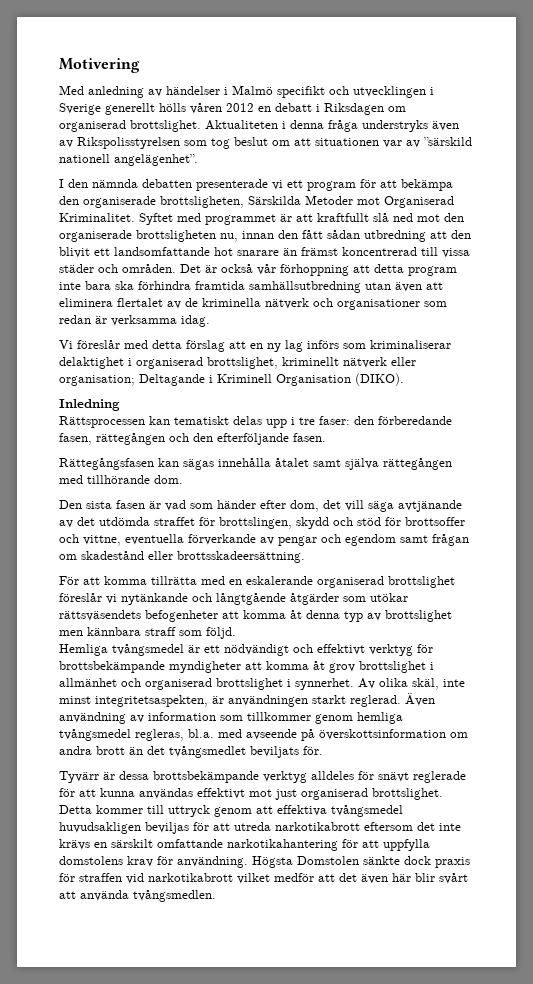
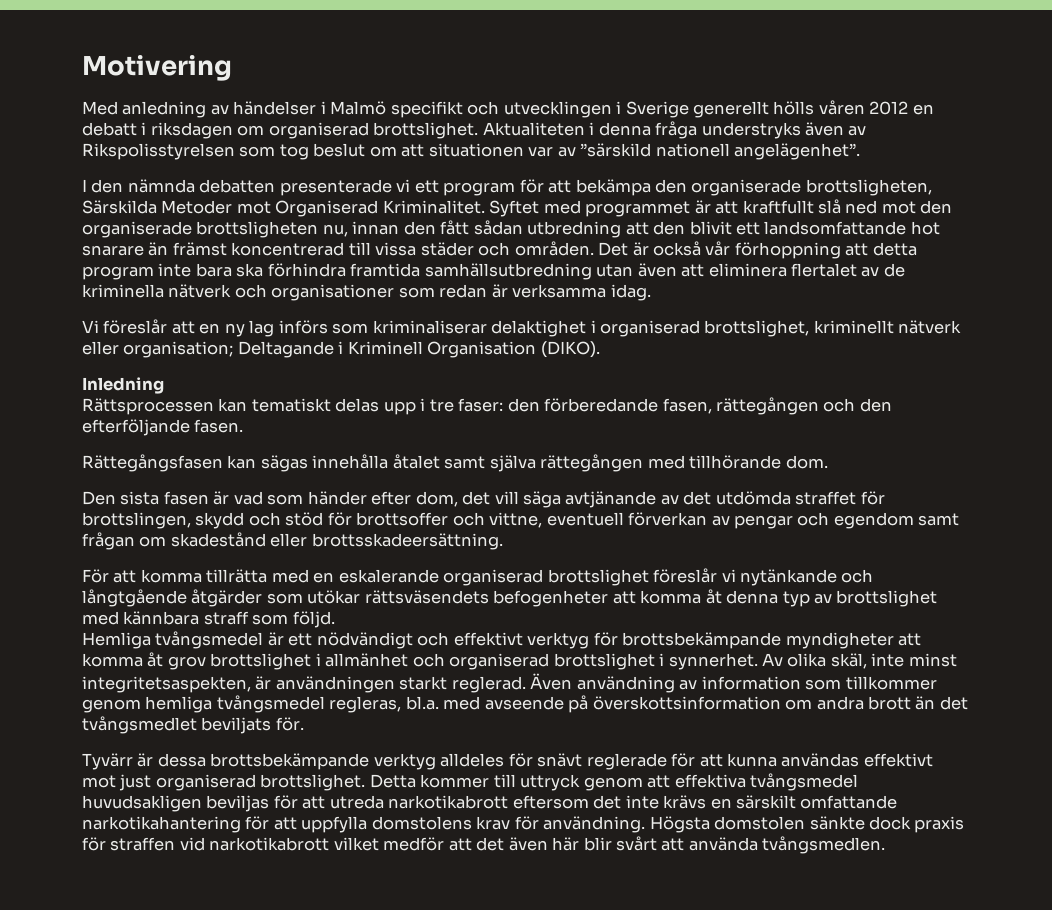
- Med anledning av händelser i Malmö specifikt och utvecklingen i Sverige generellt hölls våren 2012 en debatt i Riksdagen om organiserad brottslighet.
+ Med anledning av händelser i Malmö specifikt och utvecklingen i Sverige generellt hölls våren 2012 en debatt i riksdagen om organiserad brottslighet.
- Vi föreslår med detta förslag att en ny lag införs som kriminaliserar delaktighet i organiserad brottslighet, kriminellt nätverk eller organisation; Deltagande i Kriminell Organisation (DIKO).
+ Vi föreslår att en ny lag införs som kriminaliserar delaktighet i organiserad brottslighet, kriminellt nätverk eller organisation; Deltagande i Kriminell Organisation (DIKO).
- Den sista fasen är vad som händer efter dom, det vill säga avtjänande av det utdömda straffet för brottslingen, skydd och stöd för brottsoffer och vittne, eventuella förverkande av pengar och egendom samt frågan om skadestånd eller brottsskadeersättning.
+ Den sista fasen är vad som händer efter dom, det vill säga avtjänande av det utdömda straffet för brottslingen, skydd och stöd för brottsoffer och vittne, eventuell förverkan av pengar och egendom samt frågan om skadestånd eller brottsskadeersättning.
- För att komma tillrätta med en eskalerande organiserad brottslighet föreslår vi nytänkande och långtgående åtgärder som utökar rättsväsendets befogenheter att komma åt denna typ av brottslighet men kännbara straff som följd.
+ För att komma tillrätta med en eskalerande organiserad brottslighet föreslår vi nytänkande och långtgående åtgärder som utökar rättsväsendets befogenheter att komma åt denna typ av brottslighet med kännbara straff som följd.
- Högsta Domstolen sänkte dock praxis för straffen vid narkotikabrott vilket medför att det även här blir svårt att använda tvångsmedlen.
+ Högsta domstolen sänkte dock praxis för straffen vid narkotikabrott vilket medför att det även här blir svårt att använda tvångsmedlen.

